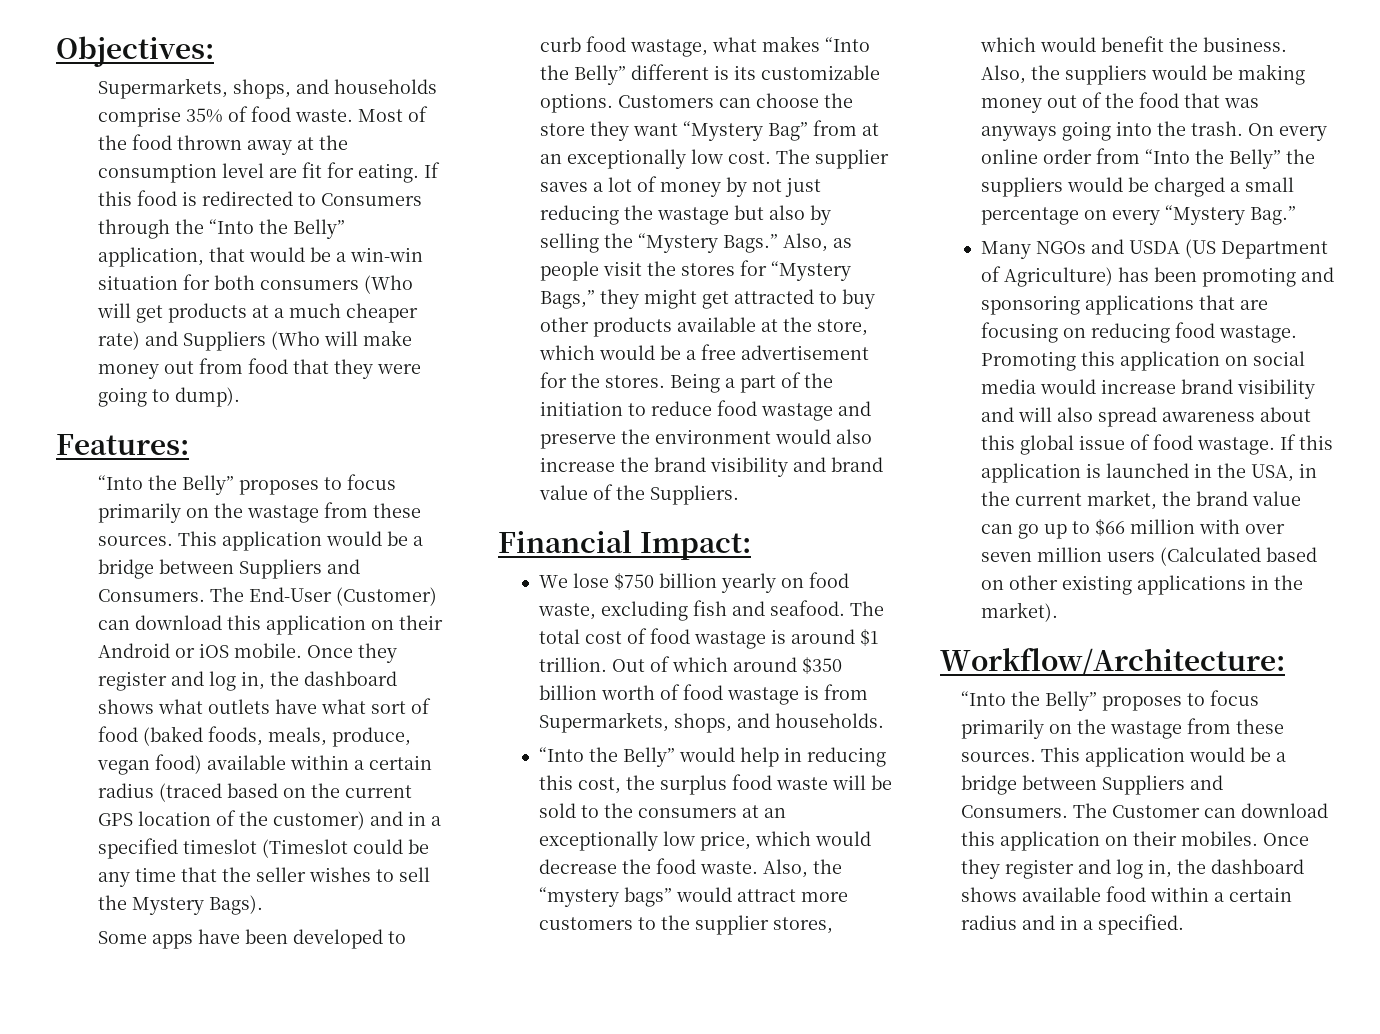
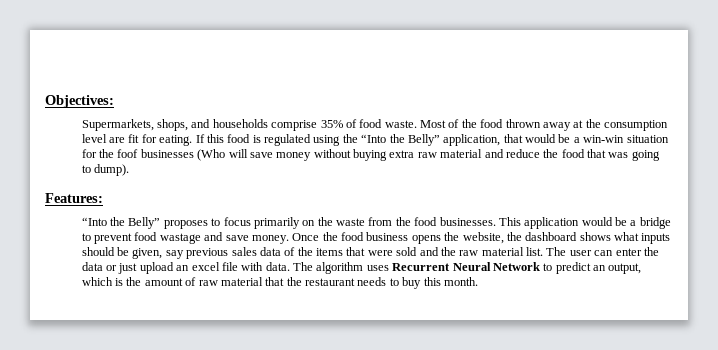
- If this food is redirected to Consumers through the “Into the Belly” application, that would be a win-win situation for both consumers (Who will get products at a much cheaper rate) and Suppliers (Who will make money out from food that they were going to dump).
+ If this food is regulated using the “Into the Belly” application, that would be a win-win situation for the foof businesses (Who will save money without buying extra raw material and reduce the food that was going to dump).
- “Into the Belly” proposes to focus primarily on the wastage from these sources. This application would be a bridge between Suppliers and Consumers. The End-User (Customer) can download this application on their Android or iOS mobile. Once they register and log in, the dashboard shows what outlets have what sort of food (baked foods, meals, produce, vegan food) available within a certain radius (traced based on the current GPS location of the customer) and in a specified timeslot (Timeslot could be any time that the seller wishes to sell the Mystery Bags).
- Some apps have been developed to curb food wastage, what makes “Into the Belly” different is its customizable options. Customers can choose the store they want “Mystery Bag” from at an exceptionally low cost. The supplier saves a lot of money by not just reducing the wastage but also by selling the “Mystery Bags.” Also, as people visit the stores for “Mystery Bags,” they might get attracted to buy other products available at the store, which would be a free advertisement for the stores. Being a part of the initiation to reduce food wastage and preserve the environment would also increase the brand visibility and brand value of the Suppliers.
- Financial Impact:
- We lose $750 billion yearly on food waste, excluding fish and seafood. The total cost of food wastage is around $1 trillion. Out of which around $350 billion worth of food wastage is from Supermarkets, shops, and households.
- “Into the Belly” would help in reducing this cost, the surplus food waste will be sold to the consumers at an exceptionally low price, which would decrease the food waste. Also, the “mystery bags” would attract more customers to the supplier stores, which would benefit the business. Also, the suppliers would be making money out of the food that was anyways going into the trash. On every online order from “Into the Belly” the suppliers would be charged a small percentage on every “Mystery Bag.”
- Many NGOs and USDA (US Department of Agriculture) has been promoting and sponsoring applications that are focusing on reducing food wastage. Promoting this application on social media would increase brand visibility and will also spread awareness about this global issue of food wastage. If this application is launched in the USA, in the current market, the brand value can go up to $66 million with over seven million users (Calculated based on other existing applications in the market).
- Workflow/Architecture:
- “Into the Belly” proposes to focus primarily on the wastage from these sources. This application would be a bridge between Suppliers and Consumers. The Customer can download this application on their mobiles. Once they register and log in, the dashboard shows available food within a certain radius and in a specified.
+ “Into the Belly” proposes to focus primarily on the waste from the food businesses. This application would be a bridge to prevent food wastage and save money. Once the food business opens the website, the dashboard shows what inputs should be given, say previous sales data of the items that were sold and the raw material list. The user can enter the data or just upload an excel file with data. The algorithm uses Recurrent Neural Network to predict an output, which is the amount of raw material that the restaurant needs to buy this month.

